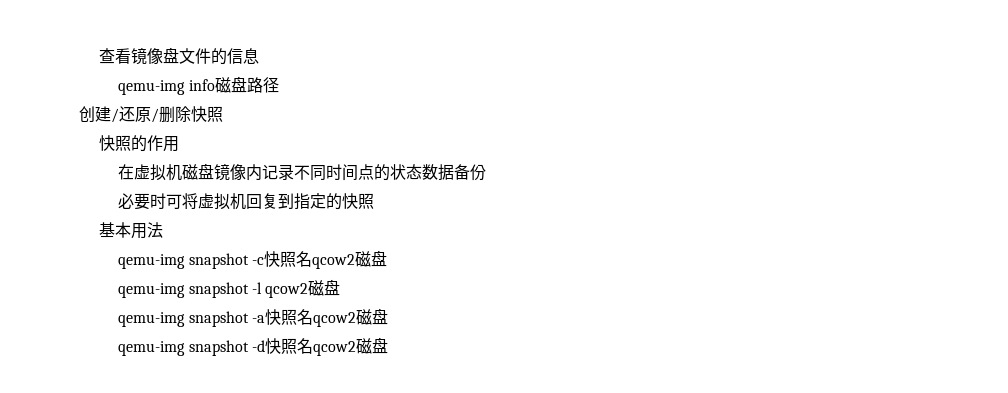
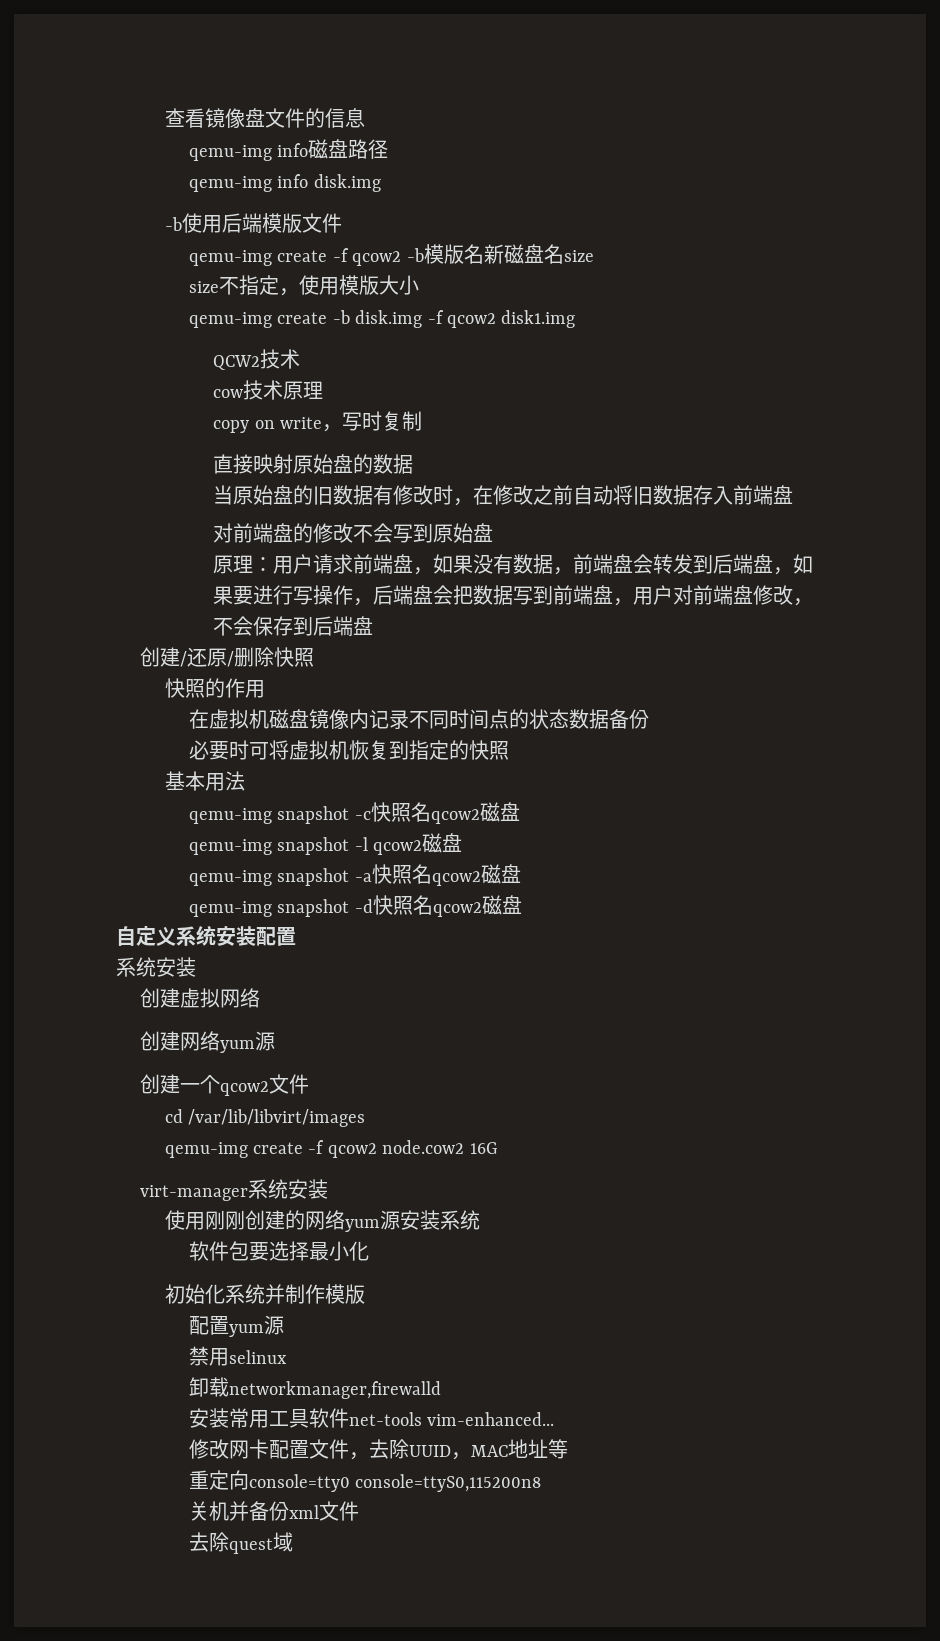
+ qemu-img info disk.img
+ -b使用后端模版文件
+ qemu-img create -f qcow2 -b模版名新磁盘名size
+ size不指定，使用模版大小
+ qemu-img create -b disk.img -f qcow2 disk1.img
+ QCW2技术
+ cow技术原理
+ copy on write，写时复制
+ 直接映射原始盘的数据
+ 当原始盘的旧数据有修改时，在修改之前自动将旧数据存入前端盘
+ 对前端盘的修改不会写到原始盘
+ 原理：用户请求前端盘，如果没有数据，前端盘会转发到后端盘，如果要进行写操作，后端盘会把数据写到前端盘，用户对前端盘修改，不会保存到后端盘
- 必要时可将虚拟机回复到指定的快照
+ 必要时可将虚拟机恢复到指定的快照
+ 自定义系统安装配置
+ 系统安装
+ 创建虚拟网络
+ 创建网络yum源
+ 创建一个qcow2文件
+ cd /var/lib/libvirt/images
+ qemu-img create -f qcow2 node.cow2 16G
+ virt-manager系统安装
+ 使用刚刚创建的网络yum源安装系统
+ 软件包要选择最小化
+ 初始化系统并制作模版
+ 配置yum源
+ 禁用selinux
+ 卸载networkmanager,firewalld
+ 安装常用工具软件net-tools vim-enhanced...
+ 修改网卡配置文件，去除UUID，MAC地址等
+ 重定向console=tty0 console=ttyS0,115200n8
+ 关机并备份xml文件
+ 去除quest域

